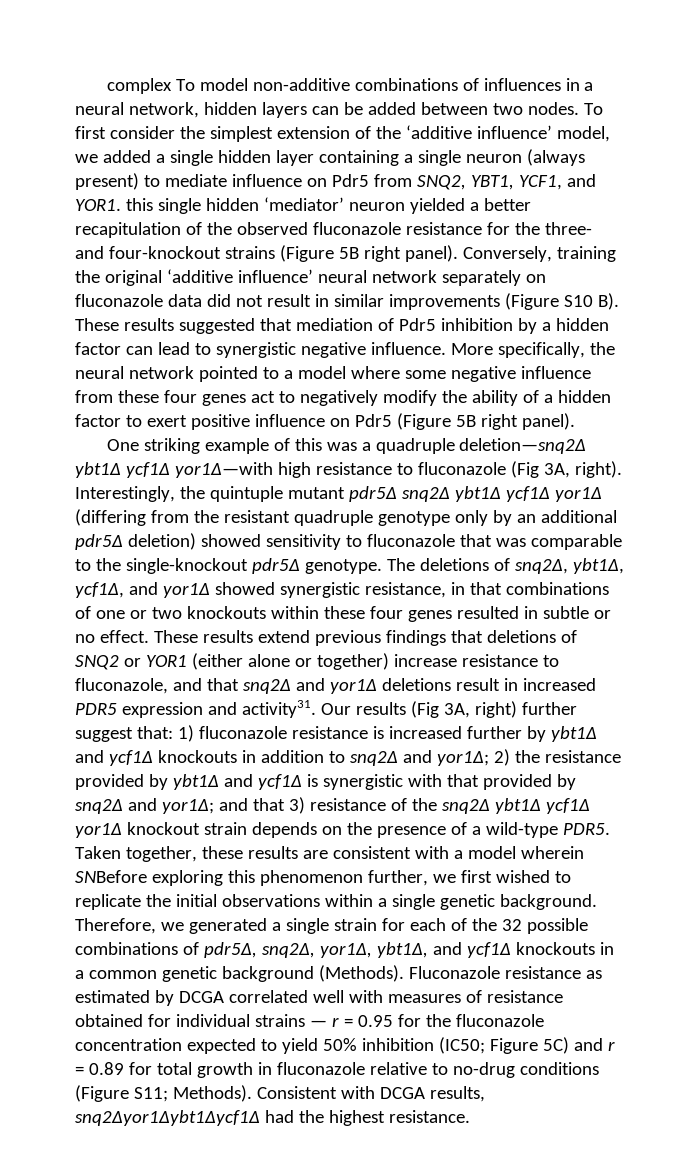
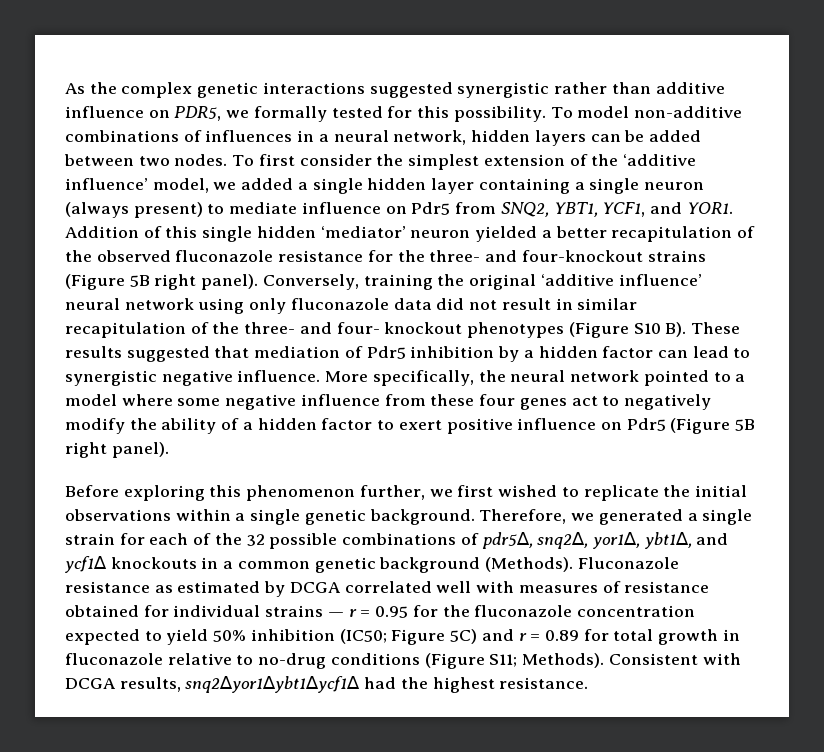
- complex To model non-additive combinations of influences in a neural network, hidden layers can be added between two nodes.
+ As the complex genetic interactions suggested synergistic rather than additive influence on PDR5, we formally tested for this possibility. To model non-additive combinations of influences in a neural network, hidden layers can be added between two nodes.
- To first consider the simplest extension of the ‘additive influence’ model, we added a single hidden layer containing a single neuron (always present) to mediate influence on Pdr5 from SNQ2, YBT1, YCF1, and YOR1. this single hidden ‘mediator’ neuron yielded a better recapitulation of the observed fluconazole resistance for the three- and four-knockout strains (Figure 5B right panel).
+ To first consider the simplest extension of the ‘additive influence’ model, we added a single hidden layer containing a single neuron (always present) to mediate influence on Pdr5 from SNQ2, YBT1, YCF1, and YOR1. Addition of this single hidden ‘mediator’ neuron yielded a better recapitulation of the observed fluconazole resistance for the three- and four-knockout strains (Figure 5B right panel).
- Conversely, training the original ‘additive influence’ neural network separately on fluconazole data did not result in similar improvements (Figure S10 B). These results suggested that mediation of Pdr5 inhibition by a hidden factor can lead to synergistic negative influence.
+ Conversely, training the original ‘additive influence’ neural network using only fluconazole data did not result in similar recapitulation of the three- and four- knockout phenotypes (Figure S10 B). These results suggested that mediation of Pdr5 inhibition by a hidden factor can lead to synergistic negative influence.
- One striking example of this was a quadruple deletion—snq2∆ ybt1∆ ycf1∆ yor1∆—with high resistance to fluconazole (Fig 3A, right). Interestingly, the quintuple mutant pdr5∆ snq2∆ ybt1∆ ycf1∆ yor1∆ (differing from the resistant quadruple genotype only by an additional pdr5∆ deletion) showed sensitivity to fluconazole that was comparable to the single-knockout pdr5∆ genotype. The deletions of snq2∆, ybt1∆, ycf1∆, and yor1∆ showed synergistic resistance, in that combinations of one or two knockouts within these four genes resulted in subtle or no effect. These results extend previous findings that deletions of SNQ2 or YOR1 (either alone or together) increase resistance to fluconazole, and that snq2∆ and yor1∆ deletions result in increased PDR5 expression and activity31. Our results (Fig 3A, right) further suggest that: 1) fluconazole resistance is increased further by ybt1∆ and ycf1∆ knockouts in addition to snq2∆ and yor1∆; 2) the resistance provided by ybt1∆ and ycf1∆ is synergistic with that provided by snq2∆ and yor1∆; and that 3) resistance of the snq2∆ ybt1∆ ycf1∆ yor1∆ knockout strain depends on the presence of a wild-type PDR5. Taken together, these results are consistent with a model wherein SNBefore exploring this phenomenon further, we first wished to replicate the initial observations within a single genetic background.
+ Before exploring this phenomenon further, we first wished to replicate the initial observations within a single genetic background.

